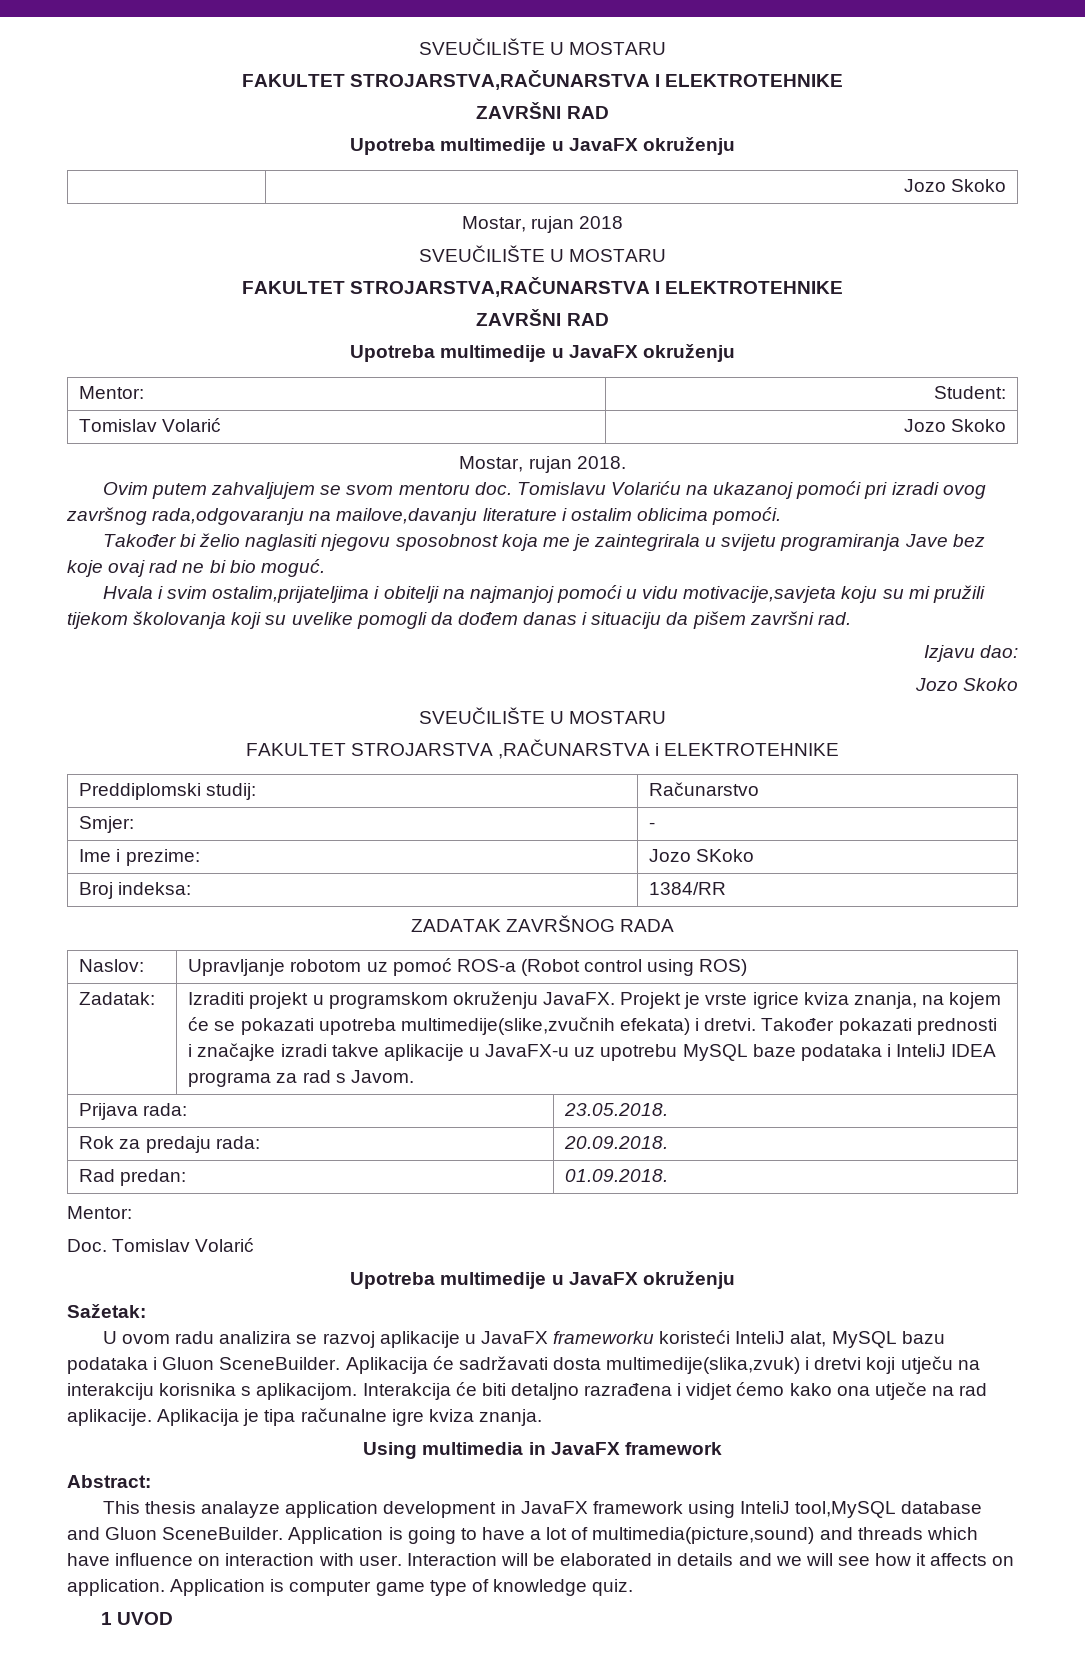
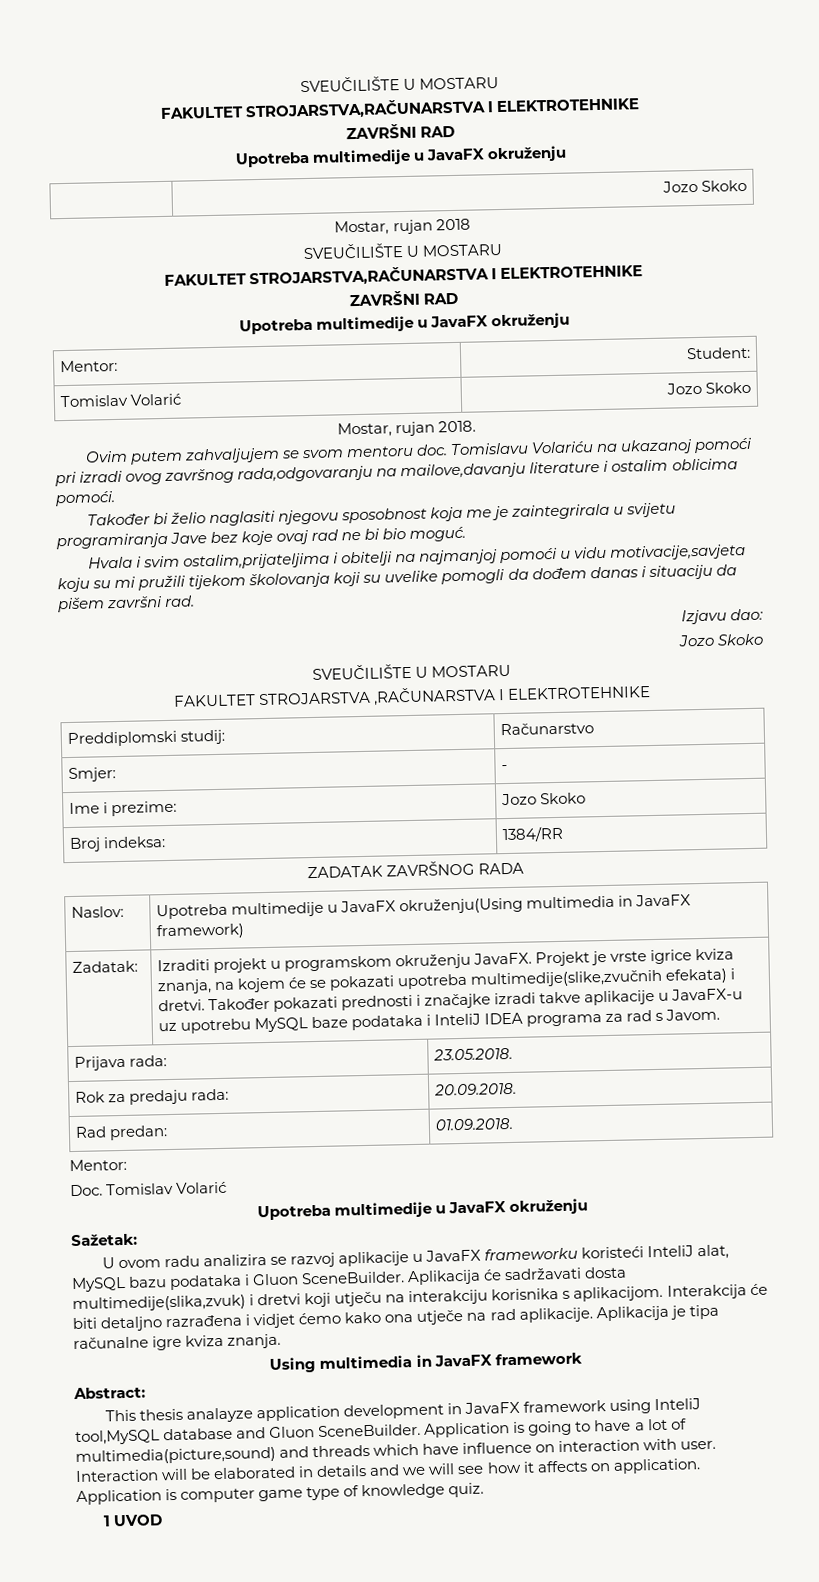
- FAKULTET STROJARSTVA ,RAČUNARSTVA i ELEKTROTEHNIKE
+ FAKULTET STROJARSTVA ,RAČUNARSTVA I ELEKTROTEHNIKE
- Ime i prezime: | Jozo SKoko
+ Ime i prezime: | Jozo Skoko
- Naslov: | Upravljanje robotom uz pomoć ROS-a (Robot control using ROS)
+ Naslov: | Upotreba multimedije u JavaFX okruženju(Using multimedia in JavaFX framework)

